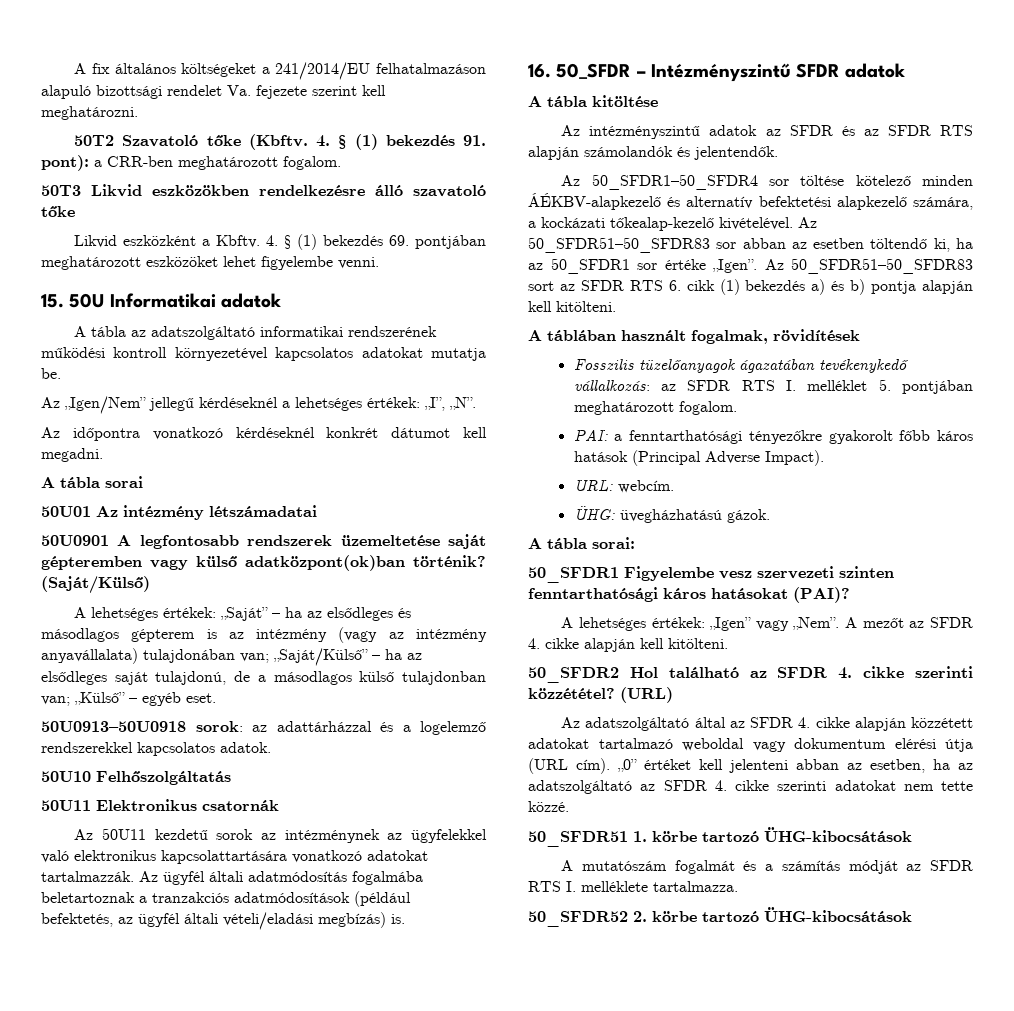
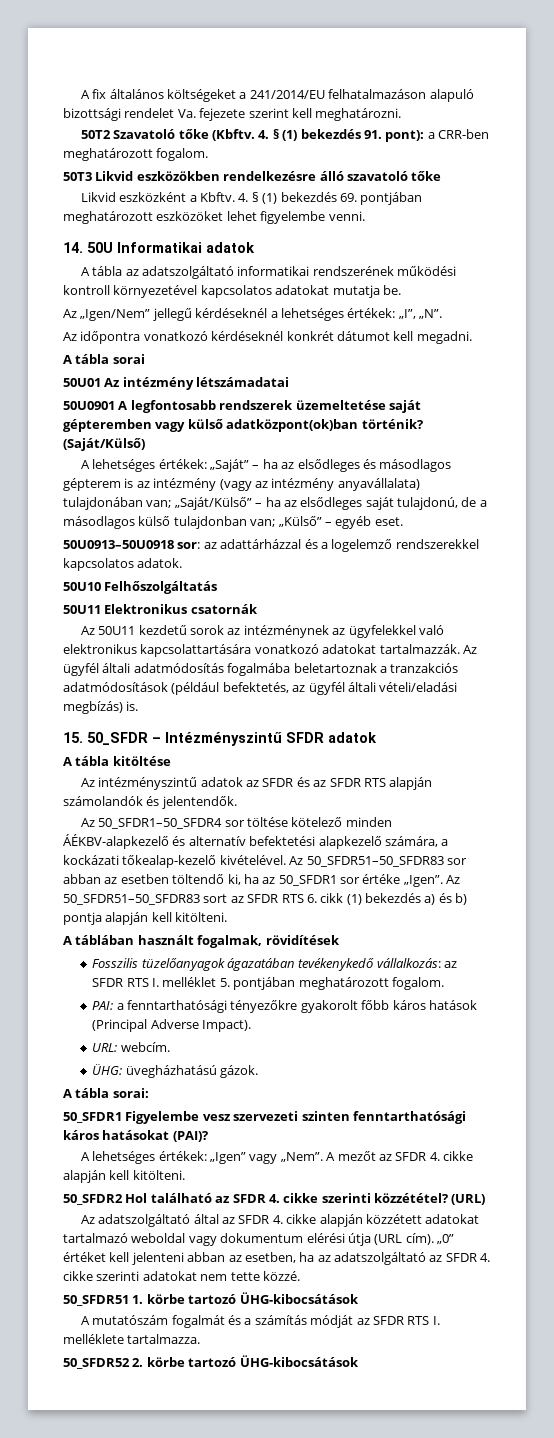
- 15. 50U Informatikai adatok
+ 14. 50U Informatikai adatok
- 50U0913–50U0918 sorok: az adattárházzal és a logelemző rendszerekkel kapcsolatos adatok.
+ 50U0913–50U0918 sor: az adattárházzal és a logelemző rendszerekkel kapcsolatos adatok.
- 16. 50_SFDR – Intézményszintű SFDR adatok
+ 15. 50_SFDR – Intézményszintű SFDR adatok

